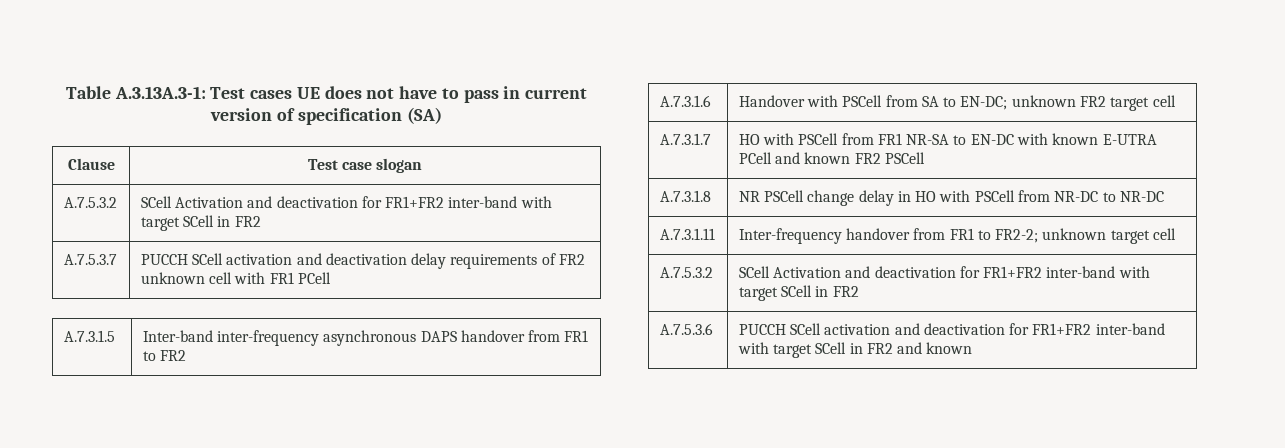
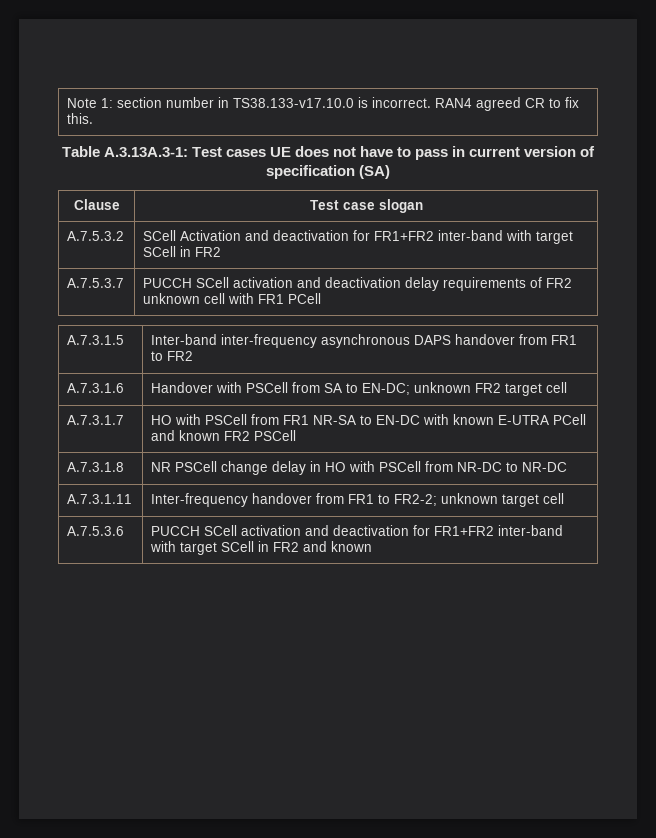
+ Note 1: section number in TS38.133-v17.10.0 is incorrect. RAN4 agreed CR to fix this.
  A.7.3.1.11 | Inter-frequency handover from FR1 to FR2-2; unknown target cell
- A.7.5.3.2 | SCell Activation and deactivation for FR1+FR2 inter-band with target SCell in FR2

